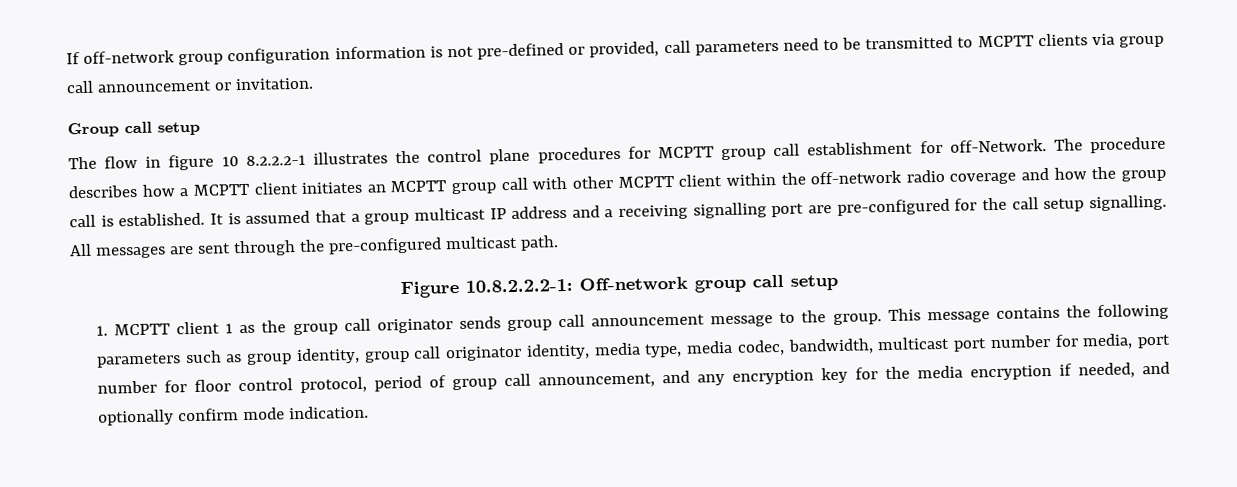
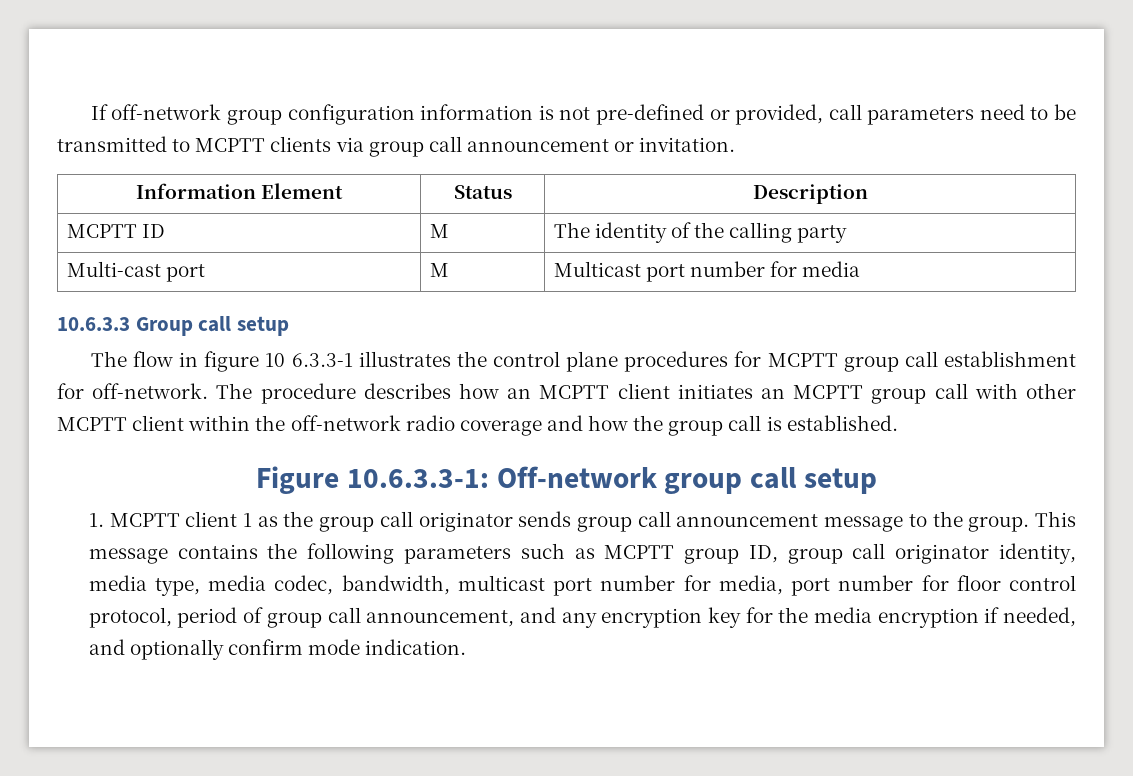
- Group call setup
+ Information Element | Status | Description
+ MCPTT ID | M | The identity of the calling party
+ Multi-cast port | M | Multicast port number for media
+ 10.6.3.3 Group call setup
- The flow in figure 10 8.2.2.2-1 illustrates the control plane procedures for MCPTT group call establishment for off-Network.
+ The flow in figure 10 6.3.3-1 illustrates the control plane procedures for MCPTT group call establishment for off-network.
- The procedure describes how a MCPTT client initiates an MCPTT group call with other MCPTT client within the off-network radio coverage and how the group call is established. It is assumed that a group multicast IP address and a receiving signalling port are pre-configured for the call setup signalling. All messages are sent through the pre-configured multicast path.
+ The procedure describes how an MCPTT client initiates an MCPTT group call with other MCPTT client within the off-network radio coverage and how the group call is established.
- Figure 10.8.2.2.2-1: Off-network group call setup
+ Figure 10.6.3.3-1: Off-network group call setup
- This message contains the following parameters such as group identity, group call originator identity, media type, media codec, bandwidth, multicast port number for media, port number for floor control protocol, period of group call announcement, and any encryption key for the media encryption if needed, and optionally confirm mode indication.
+ This message contains the following parameters such as MCPTT group ID, group call originator identity, media type, media codec, bandwidth, multicast port number for media, port number for floor control protocol, period of group call announcement, and any encryption key for the media encryption if needed, and optionally confirm mode indication.

